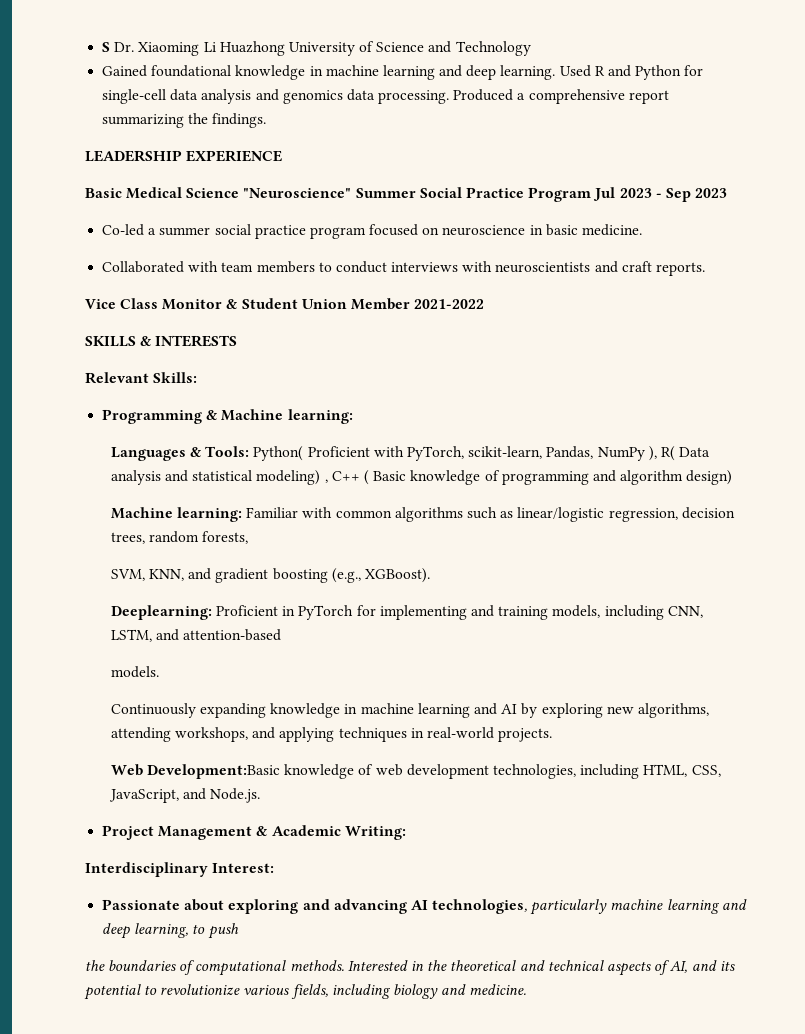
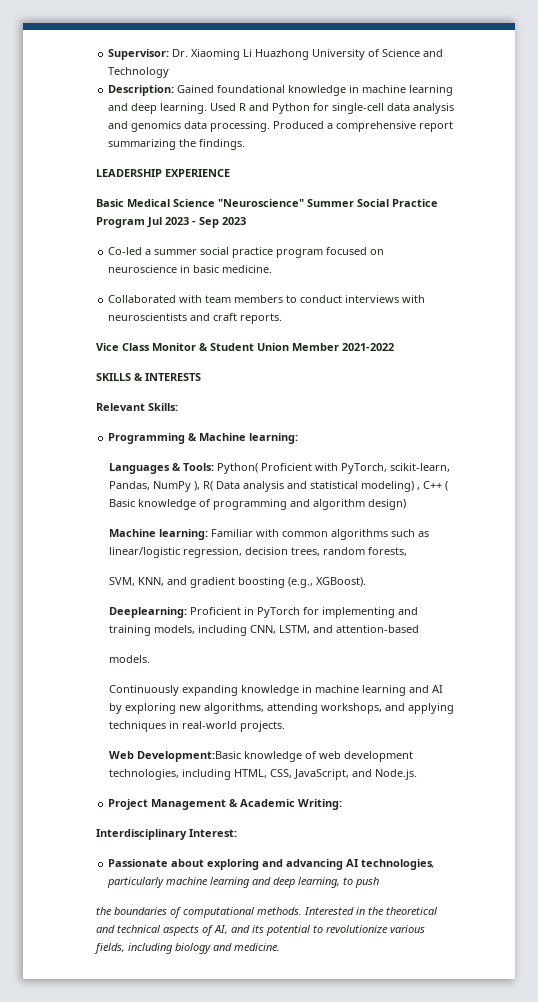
- S Dr. Xiaoming Li Huazhong University of Science and Technology
+ Supervisor: Dr. Xiaoming Li Huazhong University of Science and Technology
- Gained foundational knowledge in machine learning and deep learning.
+ Description: Gained foundational knowledge in machine learning and deep learning.

